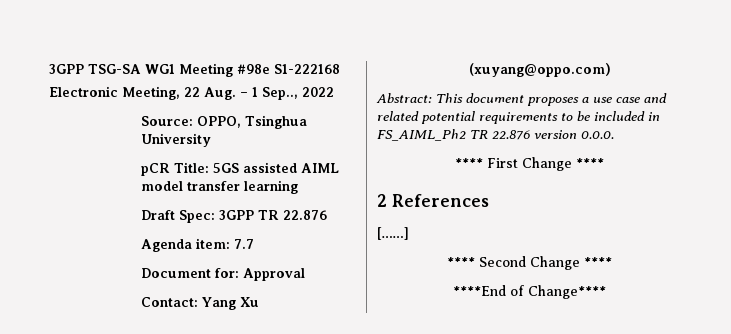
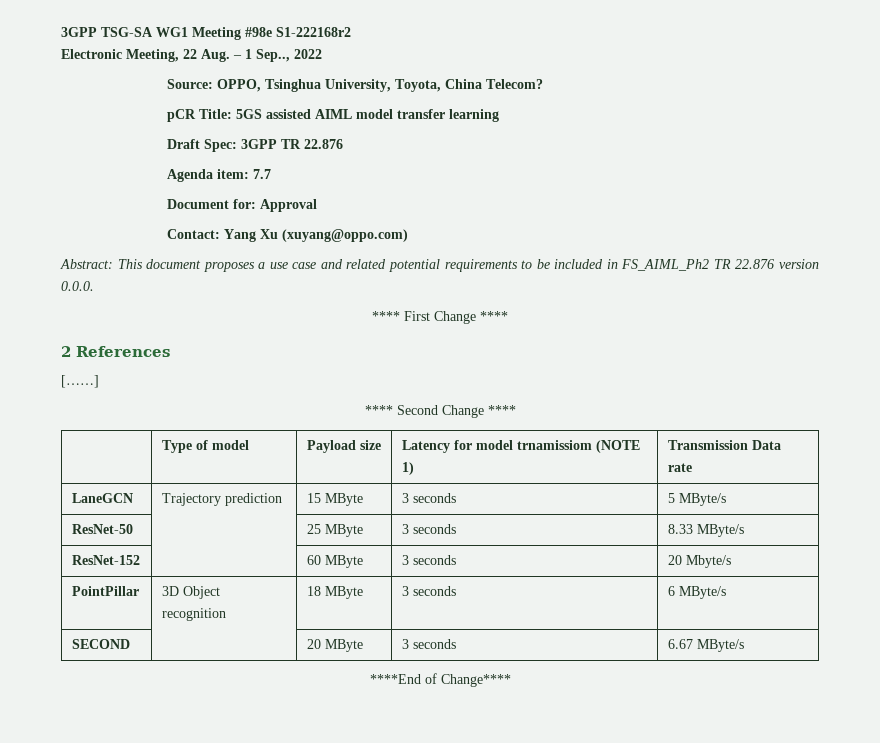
- 3GPP TSG-SA WG1 Meeting #98e S1-222168
+ 3GPP TSG-SA WG1 Meeting #98e S1-222168r2
- Source: OPPO, Tsinghua University
+ Source: OPPO, Tsinghua University, Toyota, China Telecom?
+ | Type of model | Payload size | Latency for model trnamissiom (NOTE 1) | Transmission Data rate
+ LaneGCN | Trajectory prediction | 15 MByte | 3 seconds | 5 MByte/s
+ ResNet-50 | | 25 MByte | 3 seconds | 8.33 MByte/s
+ ResNet-152 | | 60 MByte | 3 seconds | 20 Mbyte/s
+ PointPillar | 3D Object recognition | 18 MByte | 3 seconds | 6 MByte/s
+ SECOND | | 20 MByte | 3 seconds | 6.67 MByte/s

